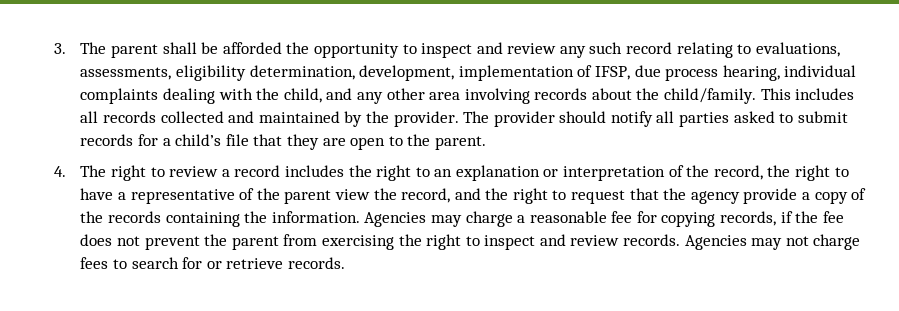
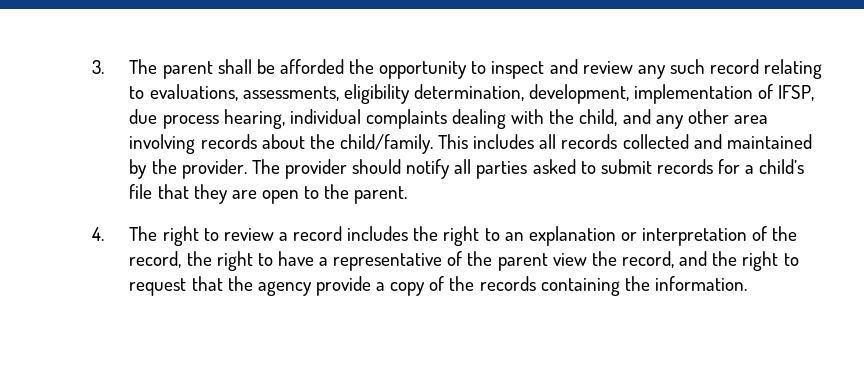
- Agencies may charge a reasonable fee for copying records, if the fee does not prevent the parent from exercising the right to inspect and review records. Agencies may not charge fees to search for or retrieve records.

